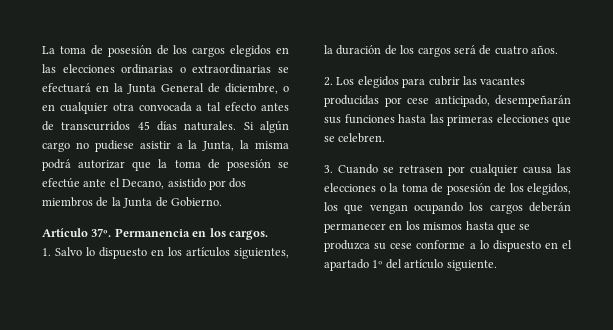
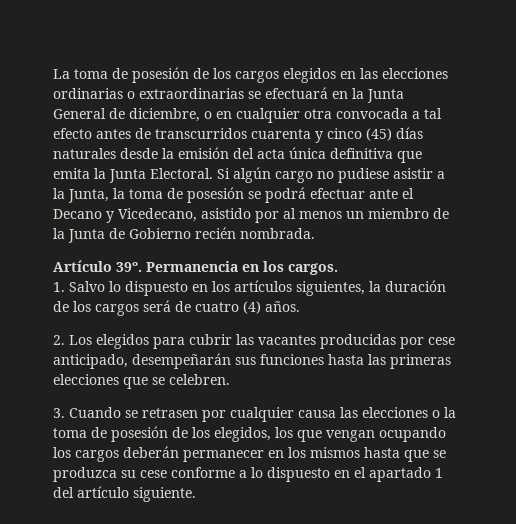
- La toma de posesión de los cargos elegidos en las elecciones ordinarias o extraordinarias se efectuará en la Junta General de diciembre, o en cualquier otra convocada a tal efecto antes de transcurridos 45 días naturales.
+ La toma de posesión de los cargos elegidos en las elecciones ordinarias o extraordinarias se efectuará en la Junta General de diciembre, o en cualquier otra convocada a tal efecto antes de transcurridos cuarenta y cinco (45) días naturales desde la emisión del acta única definitiva que emita la Junta Electoral.
- Si algún cargo no pudiese asistir a la Junta, la misma podrá autorizar que la toma de posesión se efectúe ante el Decano, asistido por dos miembros de la Junta de Gobierno.
+ Si algún cargo no pudiese asistir a la Junta, la toma de posesión se podrá efectuar ante el Decano y Vicedecano, asistido por al menos un miembro de la Junta de Gobierno recién nombrada.
- Artículo 37º.
+ Artículo 39º.
- 1. Salvo lo dispuesto en los artículos siguientes, la duración de los cargos será de cuatro años.
+ 1. Salvo lo dispuesto en los artículos siguientes, la duración de los cargos será de cuatro (4) años.
- 3. Cuando se retrasen por cualquier causa las elecciones o la toma de posesión de los elegidos, los que vengan ocupando los cargos deberán permanecer en los mismos hasta que se produzca su cese conforme a lo dispuesto en el apartado 1º del artículo siguiente.
+ 3. Cuando se retrasen por cualquier causa las elecciones o la toma de posesión de los elegidos, los que vengan ocupando los cargos deberán permanecer en los mismos hasta que se produzca su cese conforme a lo dispuesto en el apartado 1 del artículo siguiente.

